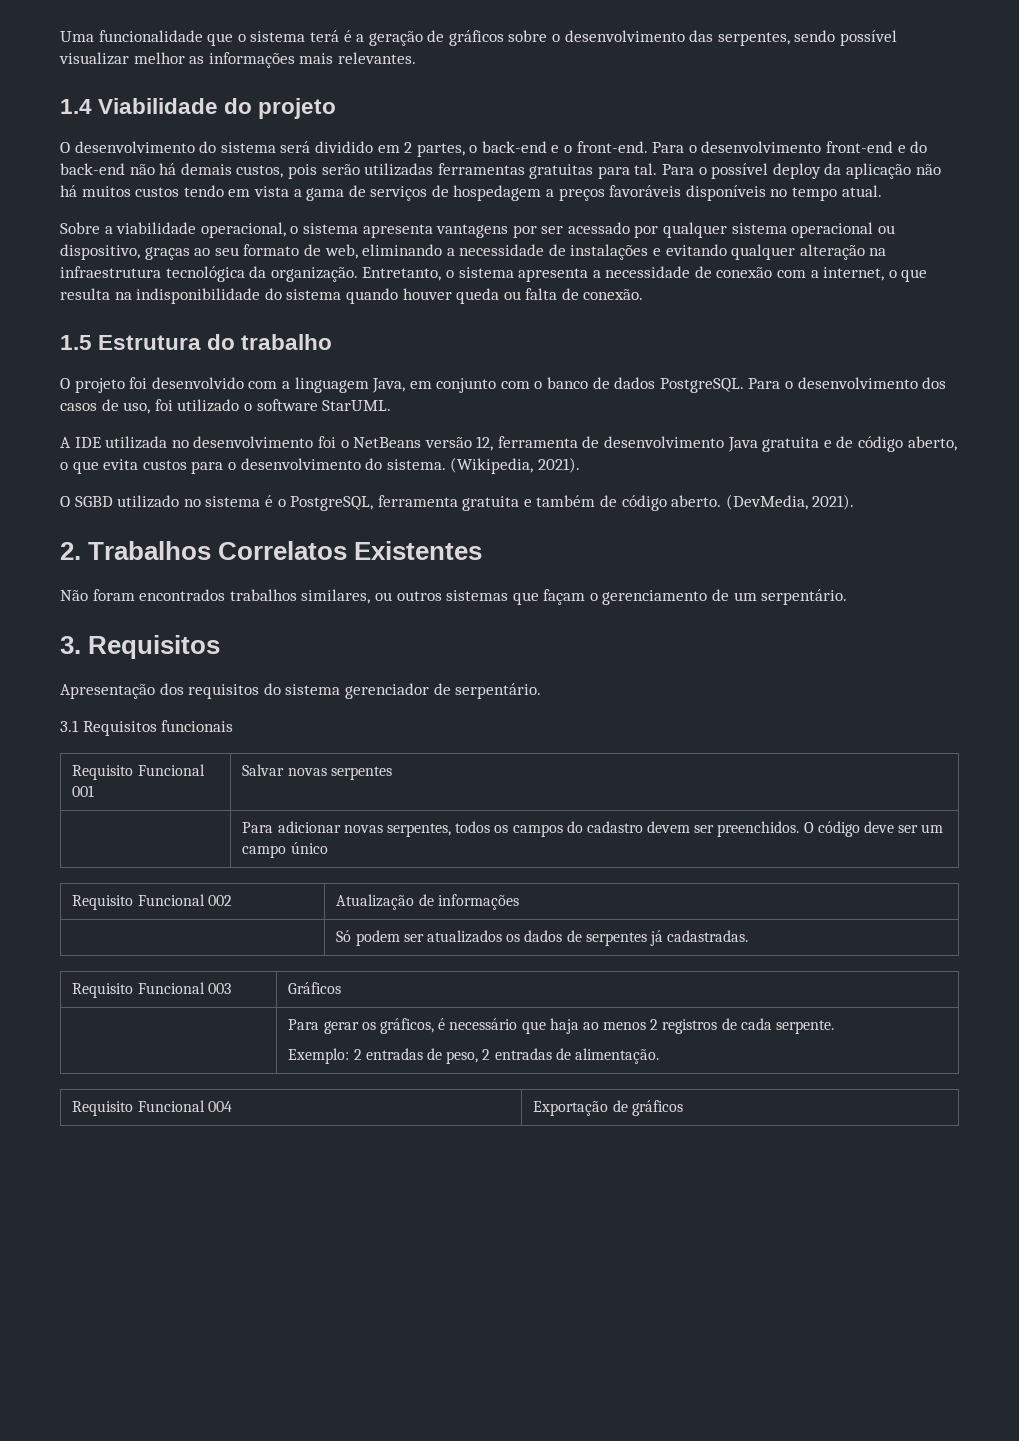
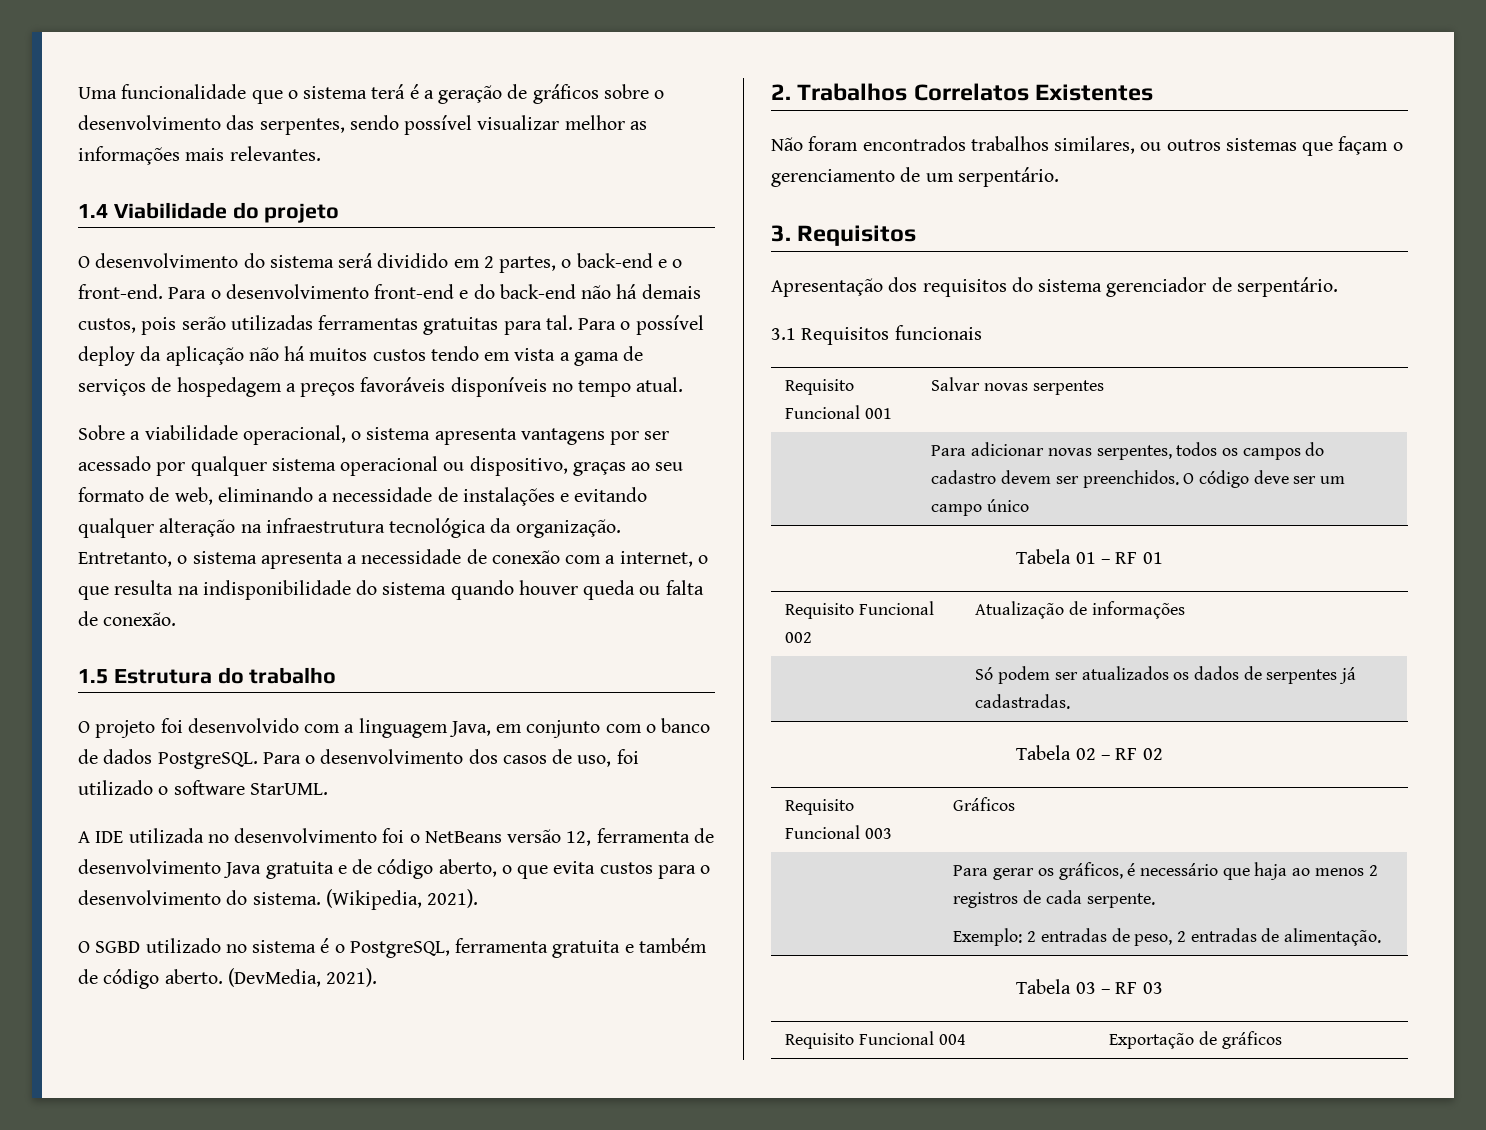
+ Tabela 01 – RF 01
+ Tabela 02 – RF 02
+ Tabela 03 – RF 03

